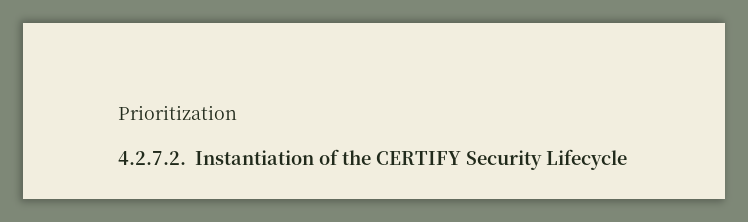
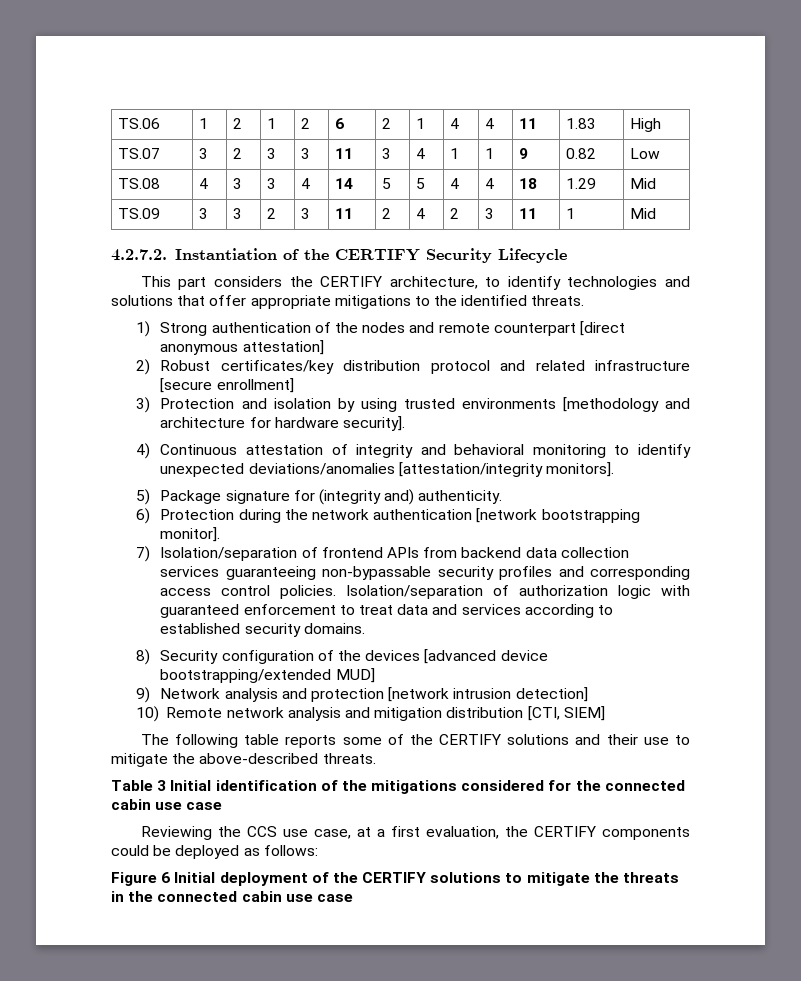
- Prioritization
+ TS.06 | 1 | 2 | 1 | 2 | 6 | 2 | 1 | 4 | 4 | 11 | 1.83 | High
+ TS.07 | 3 | 2 | 3 | 3 | 11 | 3 | 4 | 1 | 1 | 9 | 0.82 | Low
+ TS.08 | 4 | 3 | 3 | 4 | 14 | 5 | 5 | 4 | 4 | 18 | 1.29 | Mid
+ TS.09 | 3 | 3 | 2 | 3 | 11 | 2 | 4 | 2 | 3 | 11 | 1 | Mid
+ This part considers the CERTIFY architecture, to identify technologies and solutions that offer appropriate mitigations to the identified threats.
+ 1) Strong authentication of the nodes and remote counterpart [direct anonymous attestation]
+ 2) Robust certificates/key distribution protocol and related infrastructure [secure enrollment]
+ 3) Protection and isolation by using trusted environments [methodology and architecture for hardware security].
+ 4) Continuous attestation of integrity and behavioral monitoring to identify unexpected deviations/anomalies [attestation/integrity monitors].
+ 5) Package signature for (integrity and) authenticity.
+ 6) Protection during the network authentication [network bootstrapping monitor].
+ 7) Isolation/separation of frontend APIs from backend data collection services guaranteeing non-bypassable security profiles and corresponding access control policies. Isolation/separation of authorization logic with guaranteed enforcement to treat data and services according to established security domains.
+ 8) Security configuration of the devices [advanced device bootstrapping/extended MUD]
+ 9) Network analysis and protection [network intrusion detection]
+ 10) Remote network analysis and mitigation distribution [CTI, SIEM]
+ The following table reports some of the CERTIFY solutions and their use to mitigate the above-described threats.
+ Table 3 Initial identification of the mitigations considered for the connected cabin use case
+ Reviewing the CCS use case, at a first evaluation, the CERTIFY components could be deployed as follows:
+ Figure 6 Initial deployment of the CERTIFY solutions to mitigate the threats in the connected cabin use case

